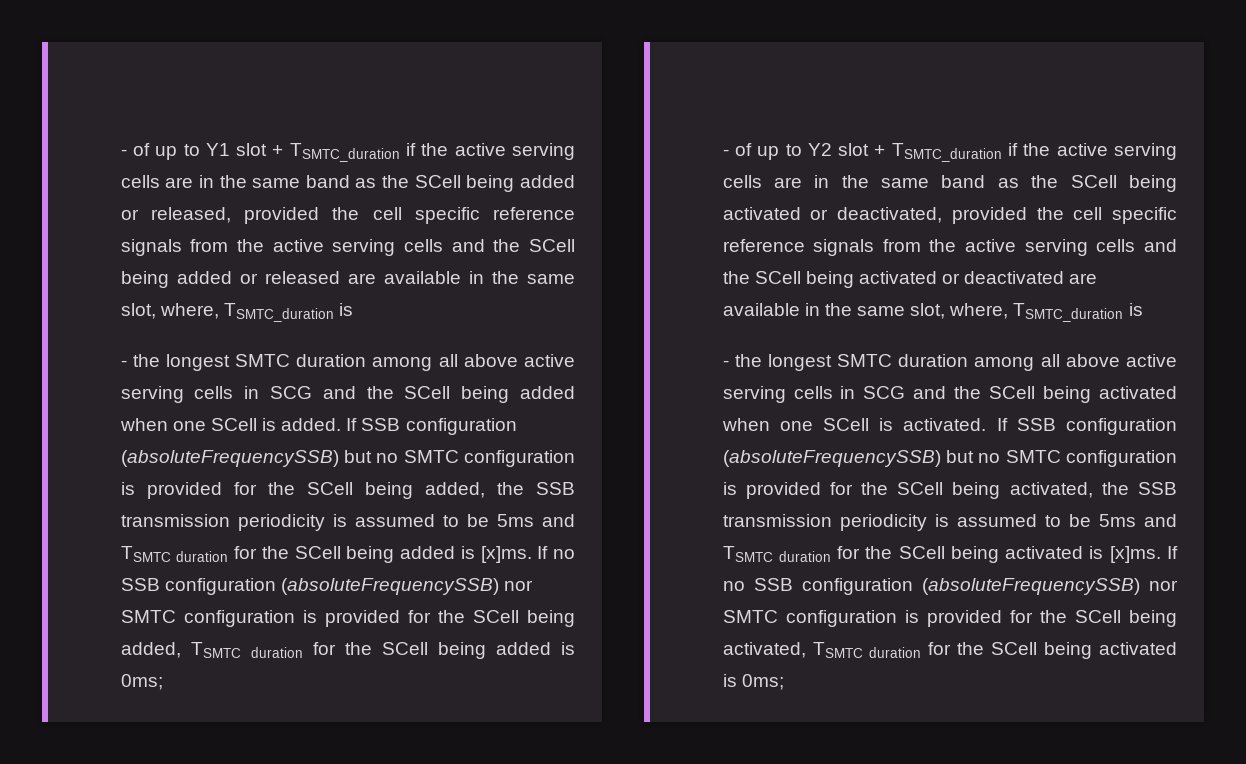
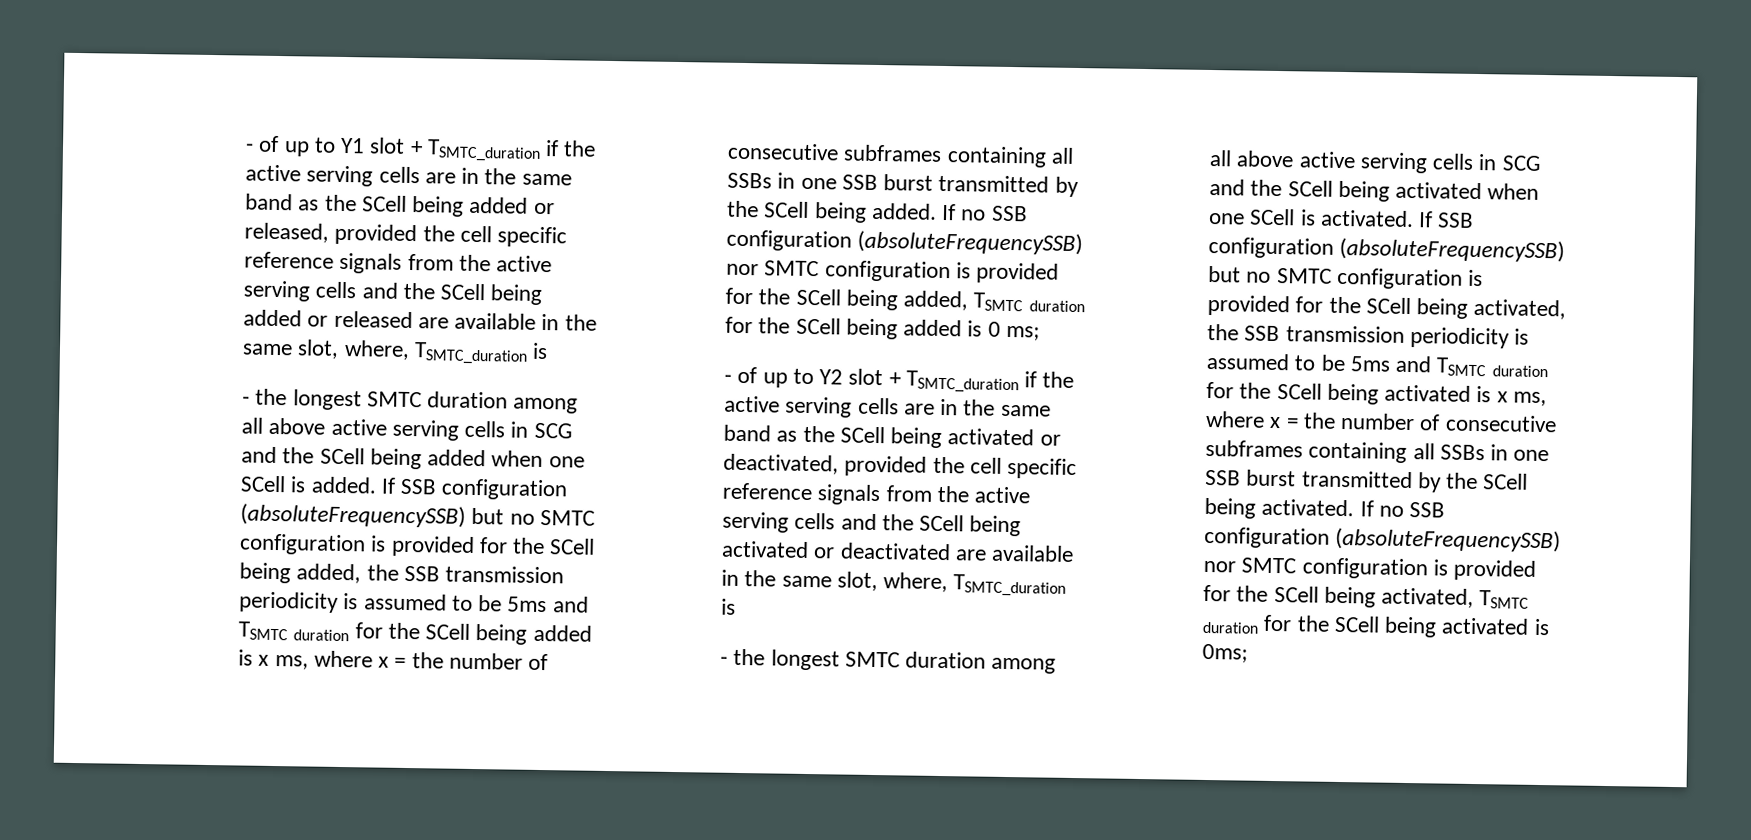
- If SSB configuration (absoluteFrequencySSB) but no SMTC configuration is provided for the SCell being added, the SSB transmission periodicity is assumed to be 5ms and TSMTC duration for the SCell being added is [x]ms.
+ If SSB configuration (absoluteFrequencySSB) but no SMTC configuration is provided for the SCell being added, the SSB transmission periodicity is assumed to be 5ms and TSMTC duration for the SCell being added is x ms, where x = the number of consecutive subframes containing all SSBs in one SSB burst transmitted by the SCell being added.
- If no SSB configuration (absoluteFrequencySSB) nor SMTC configuration is provided for the SCell being added, TSMTC duration for the SCell being added is 0ms;
+ If no SSB configuration (absoluteFrequencySSB) nor SMTC configuration is provided for the SCell being added, TSMTC duration for the SCell being added is 0 ms;
- If SSB configuration (absoluteFrequencySSB) but no SMTC configuration is provided for the SCell being activated, the SSB transmission periodicity is assumed to be 5ms and TSMTC duration for the SCell being activated is [x]ms.
+ If SSB configuration (absoluteFrequencySSB) but no SMTC configuration is provided for the SCell being activated, the SSB transmission periodicity is assumed to be 5ms and TSMTC duration for the SCell being activated is x ms, where x = the number of consecutive subframes containing all SSBs in one SSB burst transmitted by the SCell being activated.

